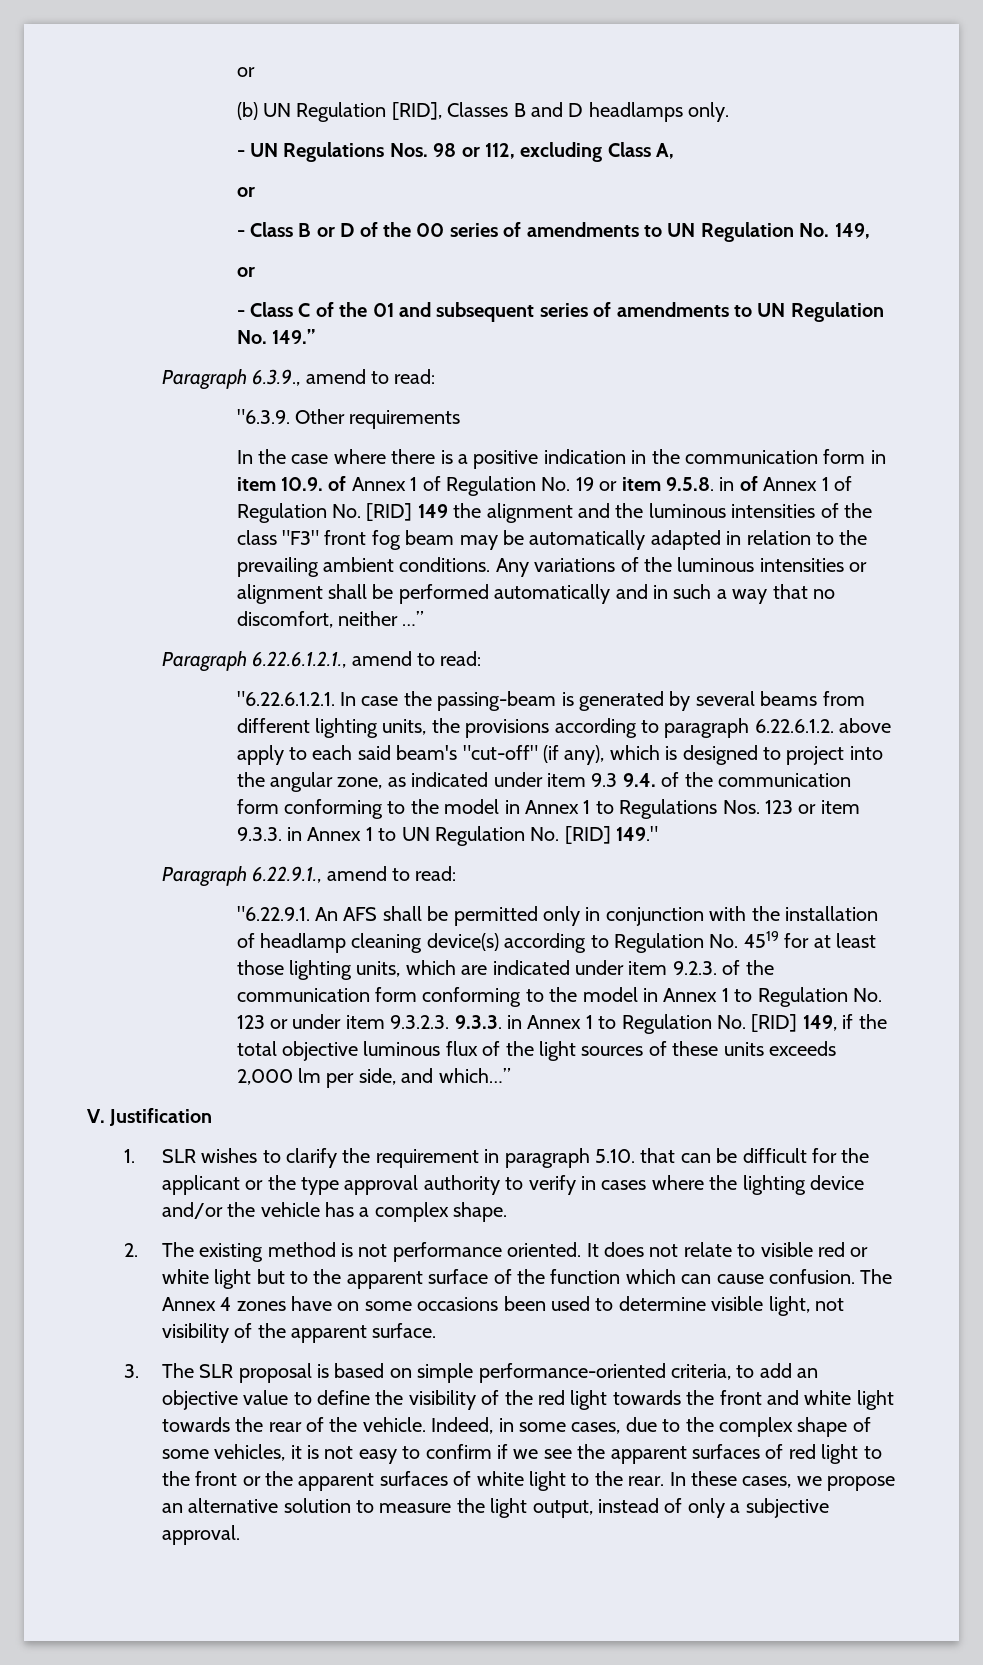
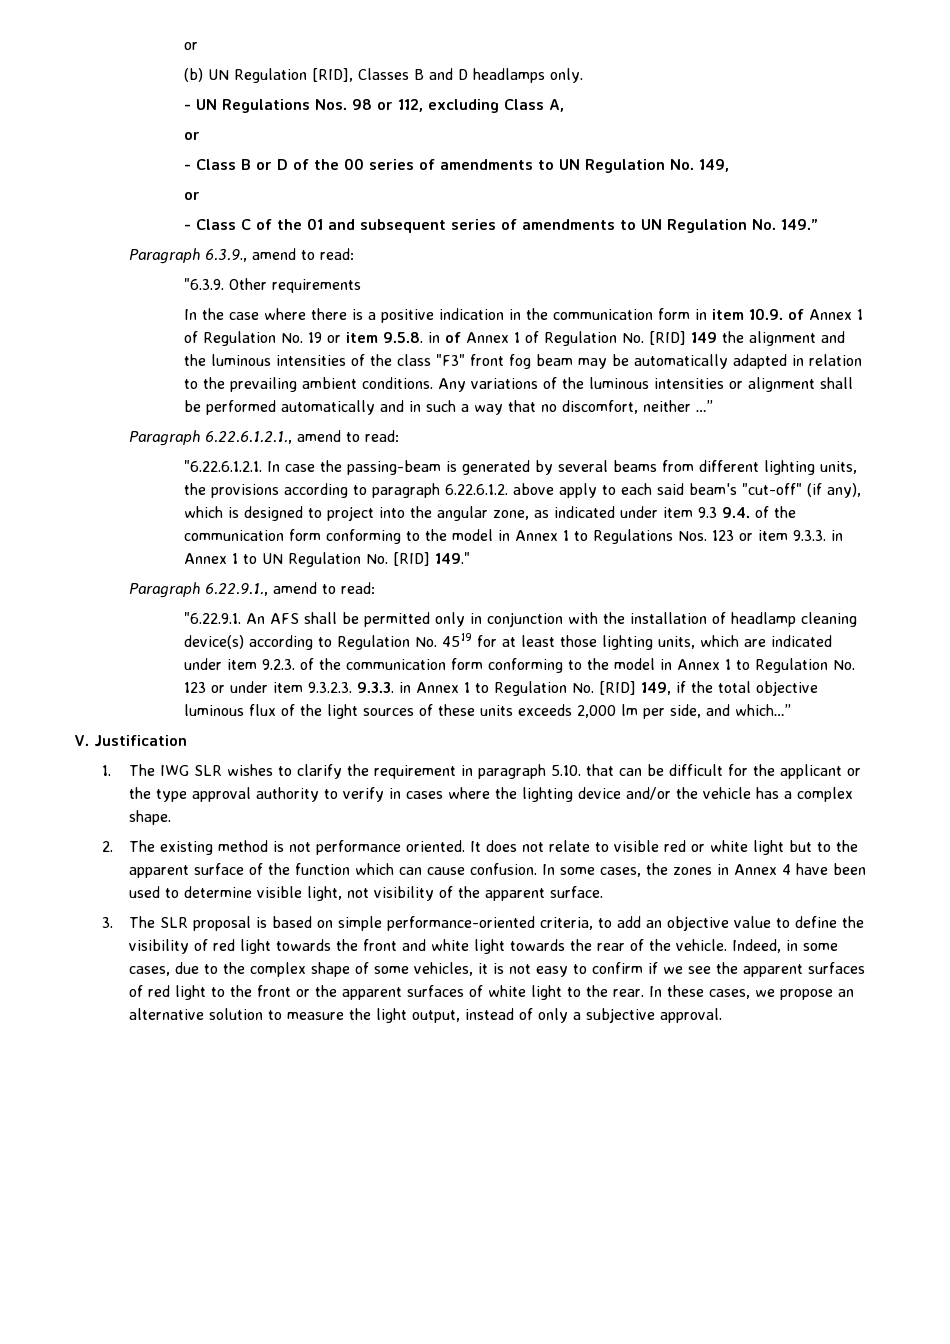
- 1. SLR wishes to clarify the requirement in paragraph 5.10. that can be difficult for the applicant or the type approval authority to verify in cases where the lighting device and/or the vehicle has a complex shape.
+ 1. The IWG SLR wishes to clarify the requirement in paragraph 5.10. that can be difficult for the applicant or the type approval authority to verify in cases where the lighting device and/or the vehicle has a complex shape.
- The Annex 4 zones have on some occasions been used to determine visible light, not visibility of the apparent surface.
+ In some cases, the zones in Annex 4 have been used to determine visible light, not visibility of the apparent surface.
- 3. The SLR proposal is based on simple performance-oriented criteria, to add an objective value to define the visibility of the red light towards the front and white light towards the rear of the vehicle.
+ 3. The SLR proposal is based on simple performance-oriented criteria, to add an objective value to define the visibility of red light towards the front and white light towards the rear of the vehicle.

